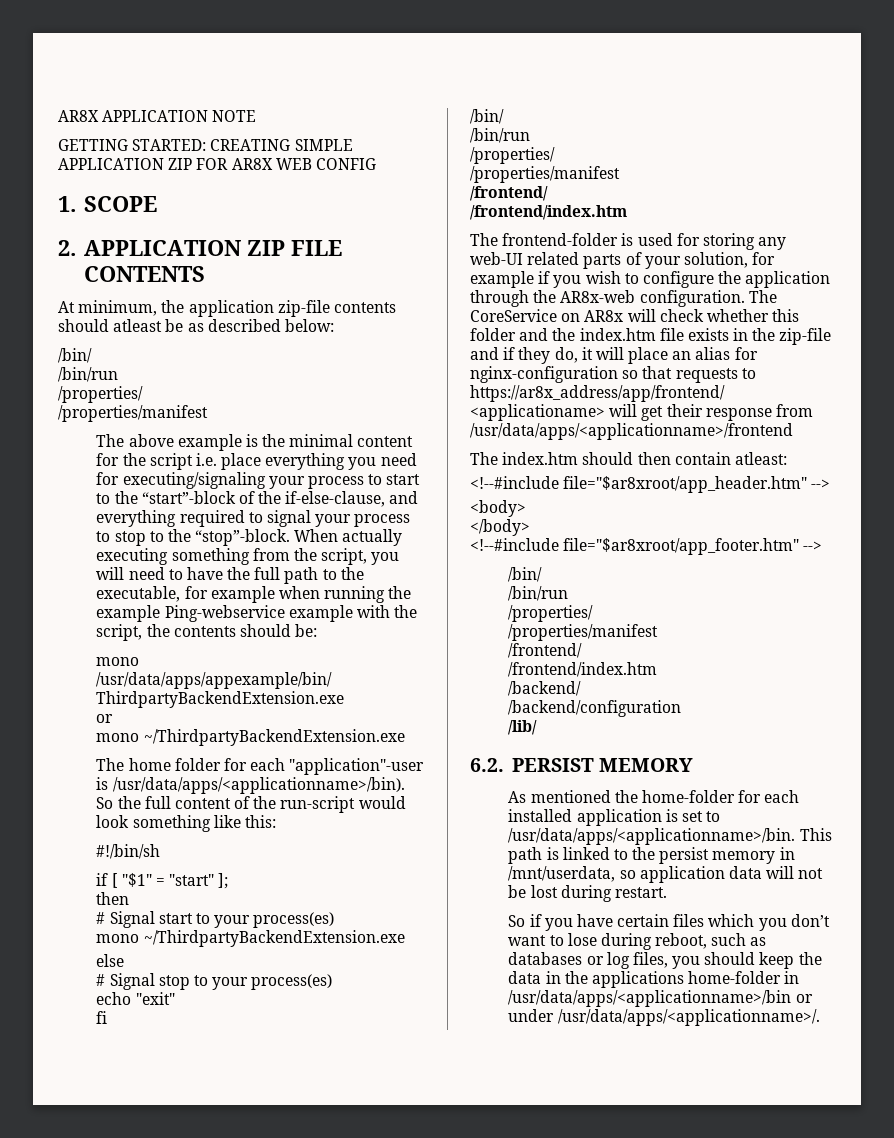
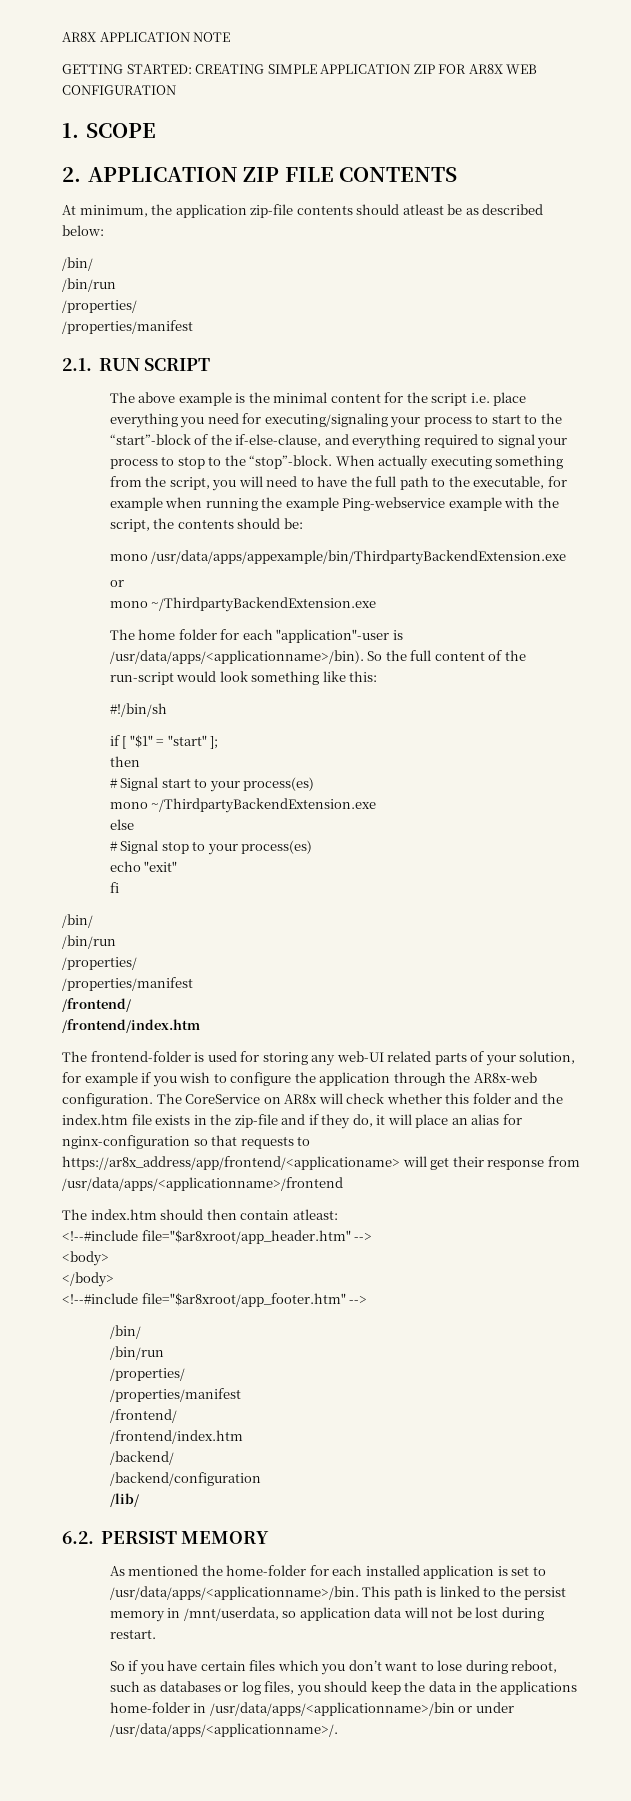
- GETTING STARTED: CREATING SIMPLE APPLICATION ZIP FOR AR8X WEB CONFIG
+ GETTING STARTED: CREATING SIMPLE APPLICATION ZIP FOR AR8X WEB CONFIGURATION
+ 2.1. RUN SCRIPT

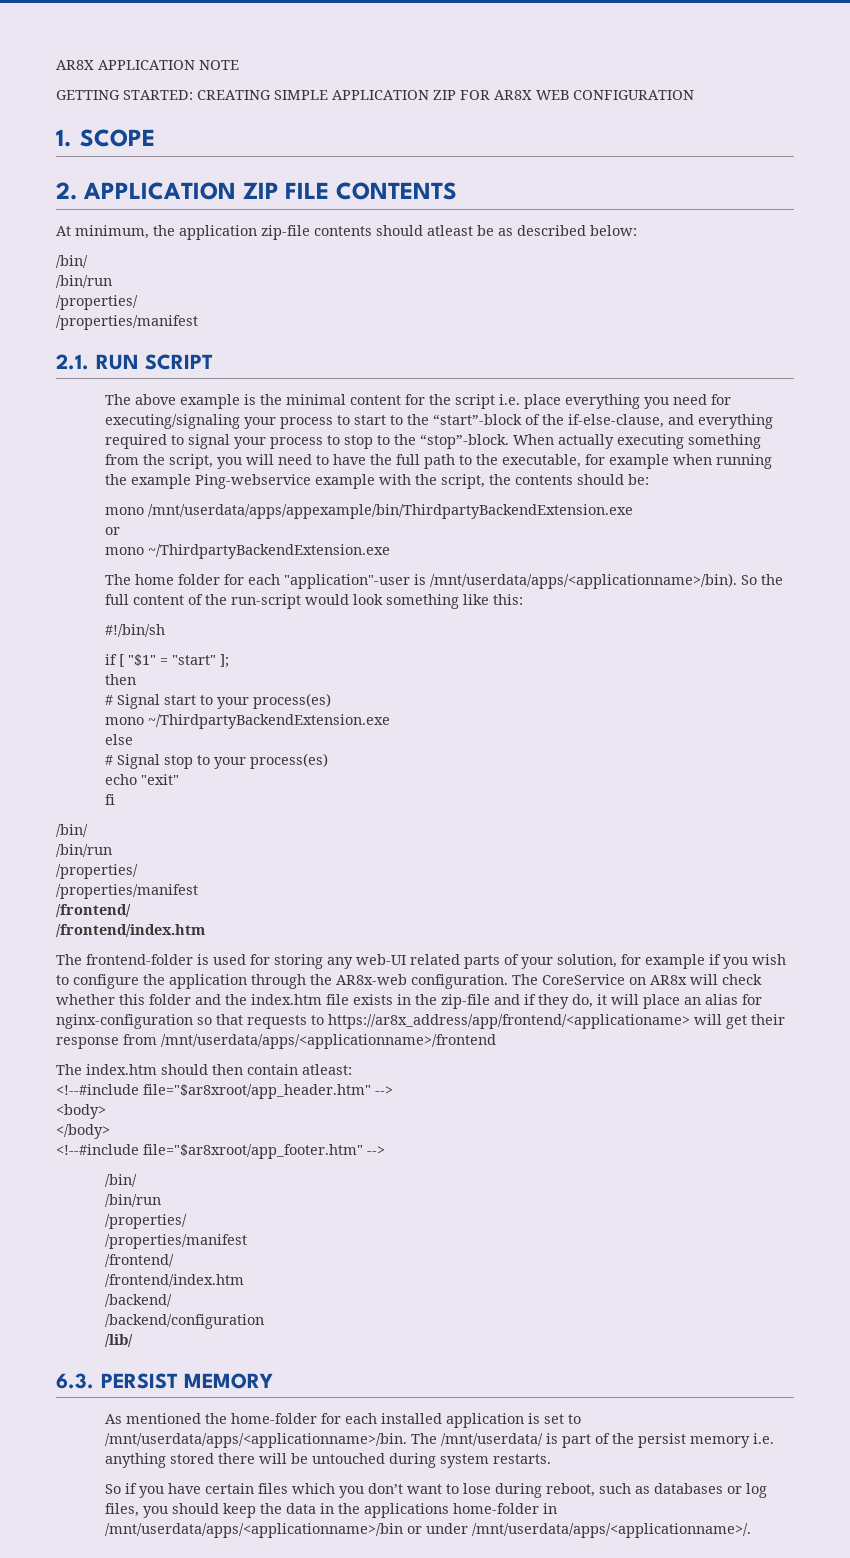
- mono /usr/data/apps/appexample/bin/ThirdpartyBackendExtension.exe
+ mono /mnt/userdata/apps/appexample/bin/ThirdpartyBackendExtension.exe
- The home folder for each "application"-user is /usr/data/apps/<applicationname>/bin).
+ The home folder for each "application"-user is /mnt/userdata/apps/<applicationname>/bin).
- The CoreService on AR8x will check whether this folder and the index.htm file exists in the zip-file and if they do, it will place an alias for nginx-configuration so that requests to https://ar8x_address/app/frontend/<applicationame> will get their response from /usr/data/apps/<applicationname>/frontend
+ The CoreService on AR8x will check whether this folder and the index.htm file exists in the zip-file and if they do, it will place an alias for nginx-configuration so that requests to https://ar8x_address/app/frontend/<applicationame> will get their response from /mnt/userdata/apps/<applicationname>/frontend
- 6.2. PERSIST MEMORY
+ 6.3. PERSIST MEMORY
- As mentioned the home-folder for each installed application is set to /usr/data/apps/<applicationname>/bin. This path is linked to the persist memory in /mnt/userdata, so application data will not be lost during restart.
+ As mentioned the home-folder for each installed application is set to /mnt/userdata/apps/<applicationname>/bin. The /mnt/userdata/ is part of the persist memory i.e. anything stored there will be untouched during system restarts.
- So if you have certain files which you don’t want to lose during reboot, such as databases or log files, you should keep the data in the applications home-folder in /usr/data/apps/<applicationname>/bin or under /usr/data/apps/<applicationname>/.
+ So if you have certain files which you don’t want to lose during reboot, such as databases or log files, you should keep the data in the applications home-folder in /mnt/userdata/apps/<applicationname>/bin or under /mnt/userdata/apps/<applicationname>/.

